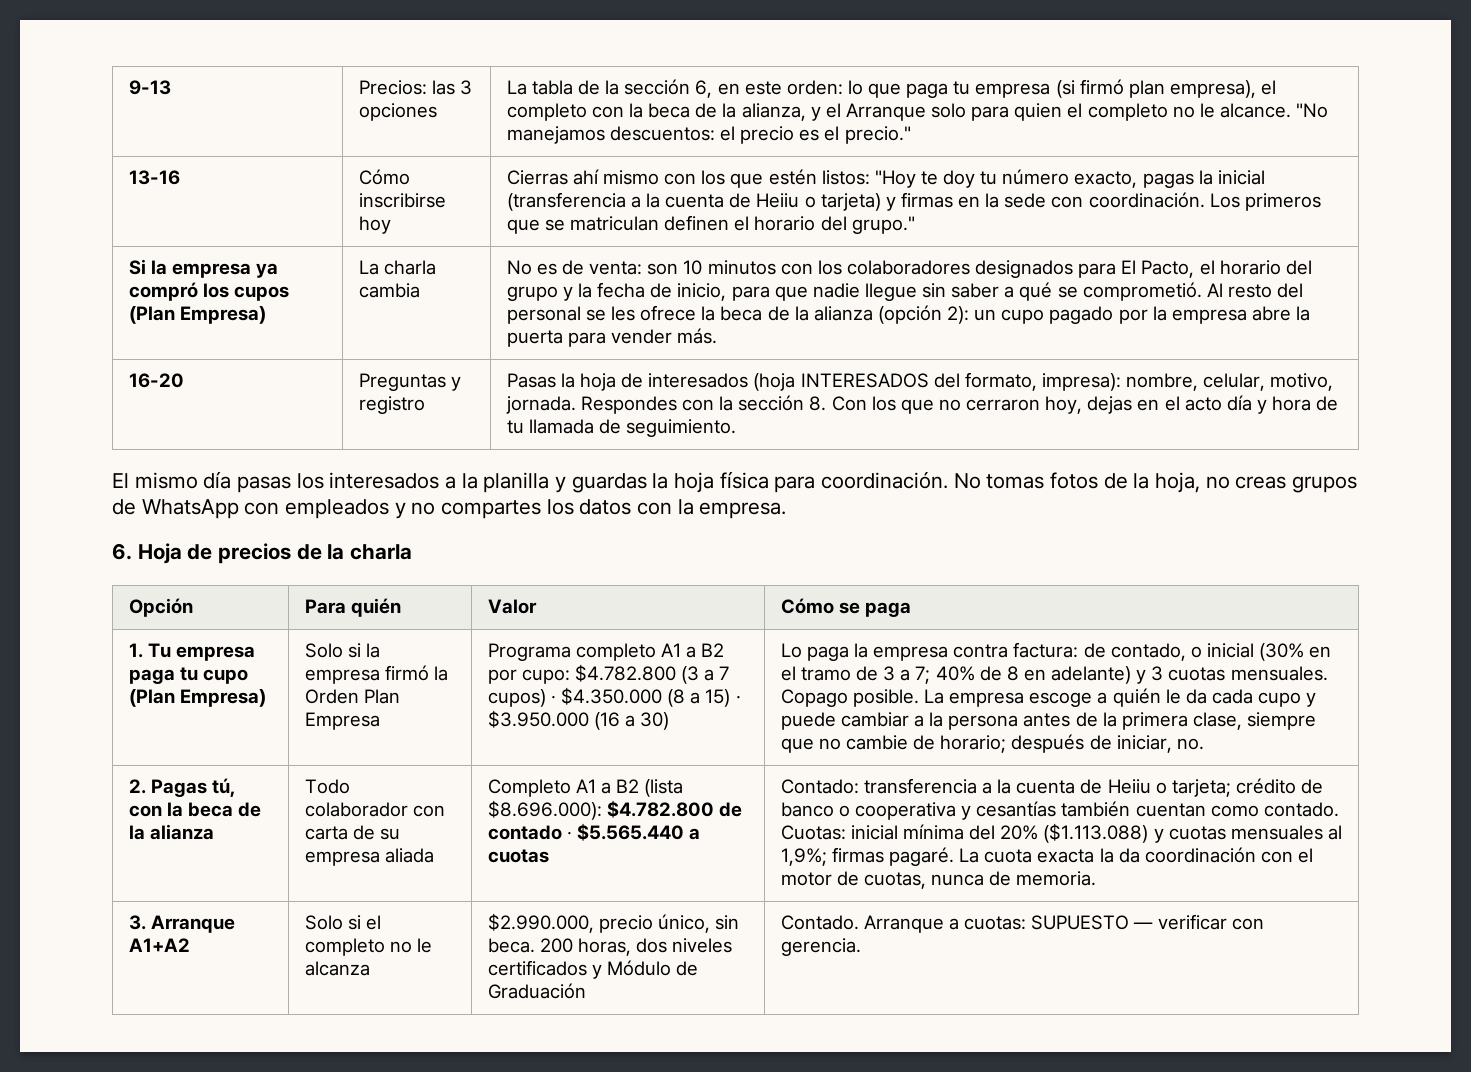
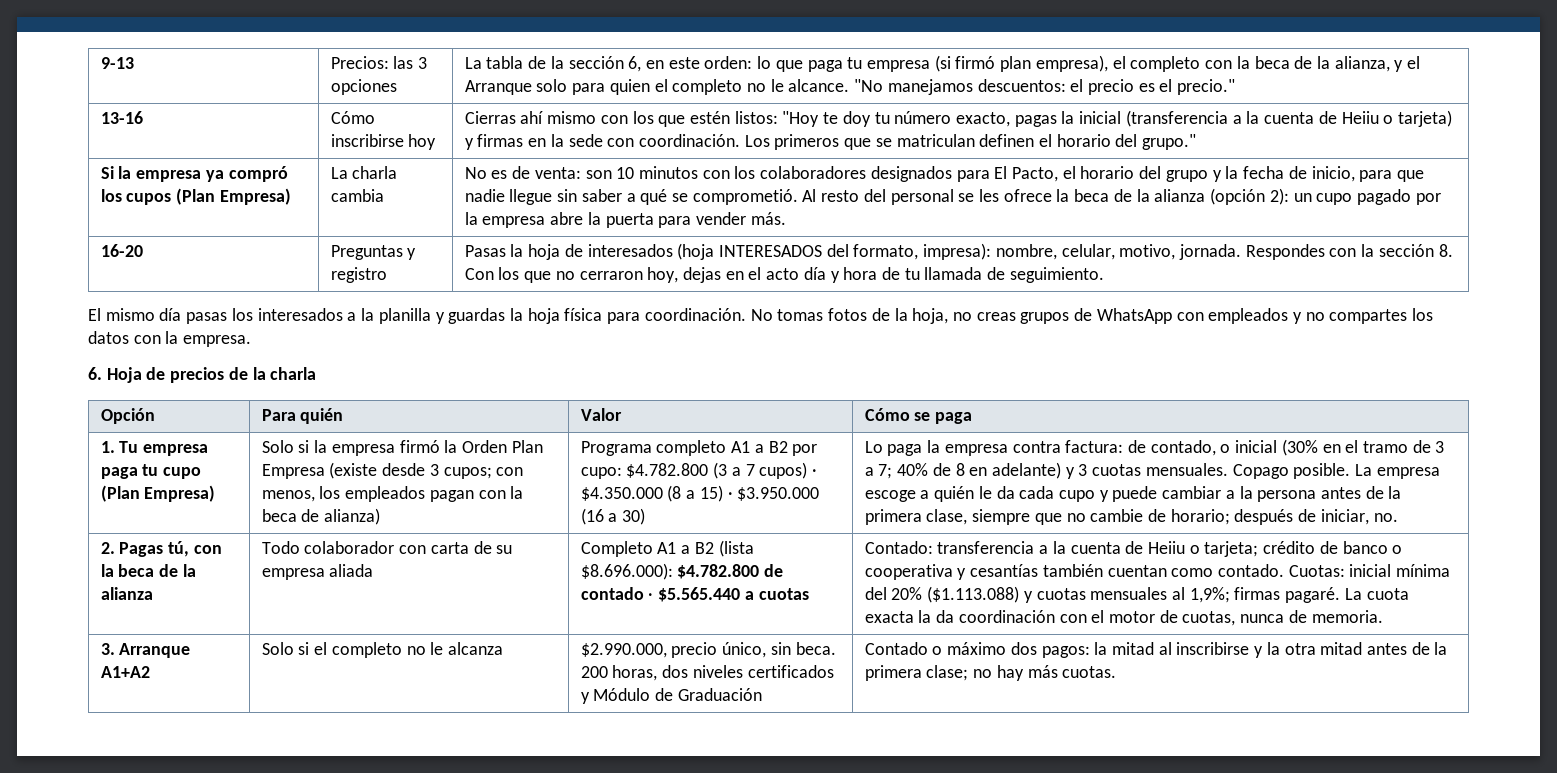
- Solo si la empresa firmó la Orden Plan Empresa
+ Solo si la empresa firmó la Orden Plan Empresa (existe desde 3 cupos; con menos, los empleados pagan con la beca de alianza)
- Contado. Arranque a cuotas: SUPUESTO — verificar con gerencia.
+ Contado o máximo dos pagos: la mitad al inscribirse y la otra mitad antes de la primera clase; no hay más cuotas.

